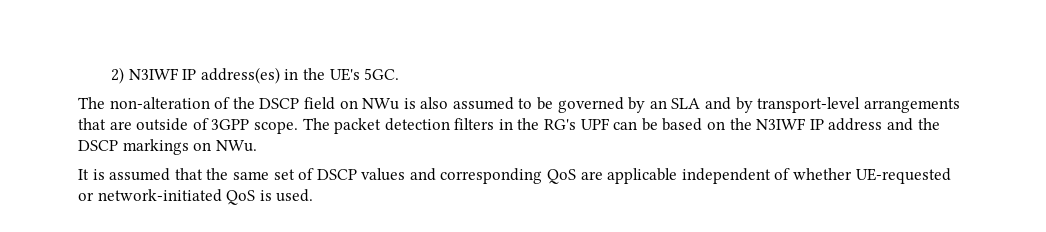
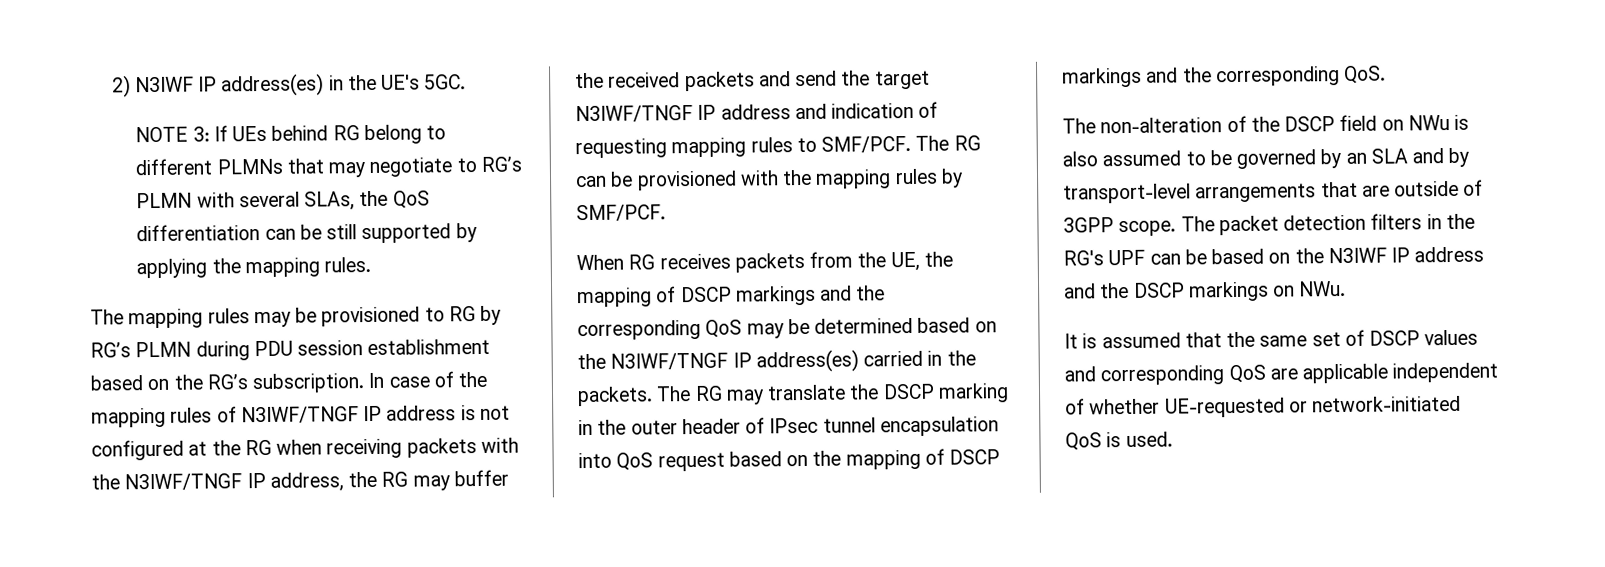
+ NOTE 3: If UEs behind RG belong to different PLMNs that may negotiate to RG’s PLMN with several SLAs, the QoS differentiation can be still supported by applying the mapping rules.
+ The mapping rules may be provisioned to RG by RG’s PLMN during PDU session establishment based on the RG’s subscription. In case of the mapping rules of N3IWF/TNGF IP address is not configured at the RG when receiving packets with the N3IWF/TNGF IP address, the RG may buffer the received packets and send the target N3IWF/TNGF IP address and indication of requesting mapping rules to SMF/PCF. The RG can be provisioned with the mapping rules by SMF/PCF.
+ When RG receives packets from the UE, the mapping of DSCP markings and the corresponding QoS may be determined based on the N3IWF/TNGF IP address(es) carried in the packets. The RG may translate the DSCP marking in the outer header of IPsec tunnel encapsulation into QoS request based on the mapping of DSCP markings and the corresponding QoS.

